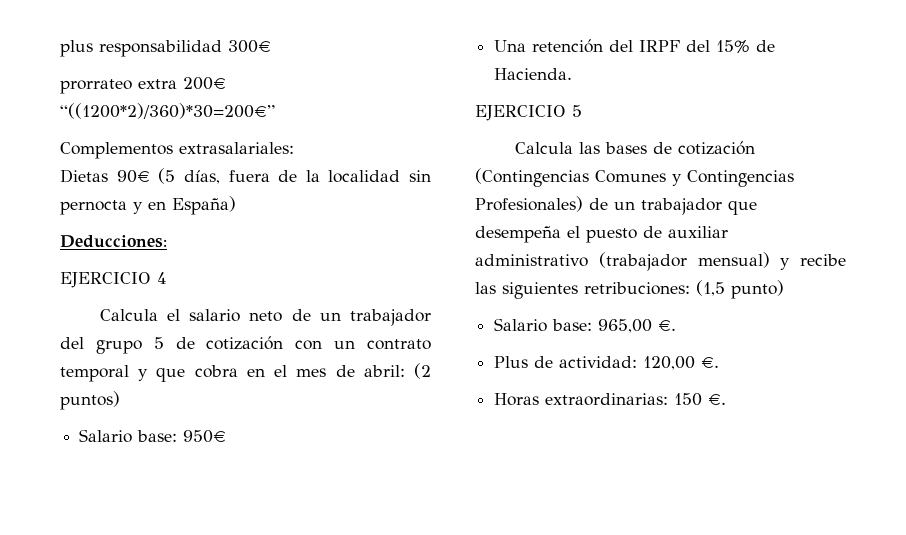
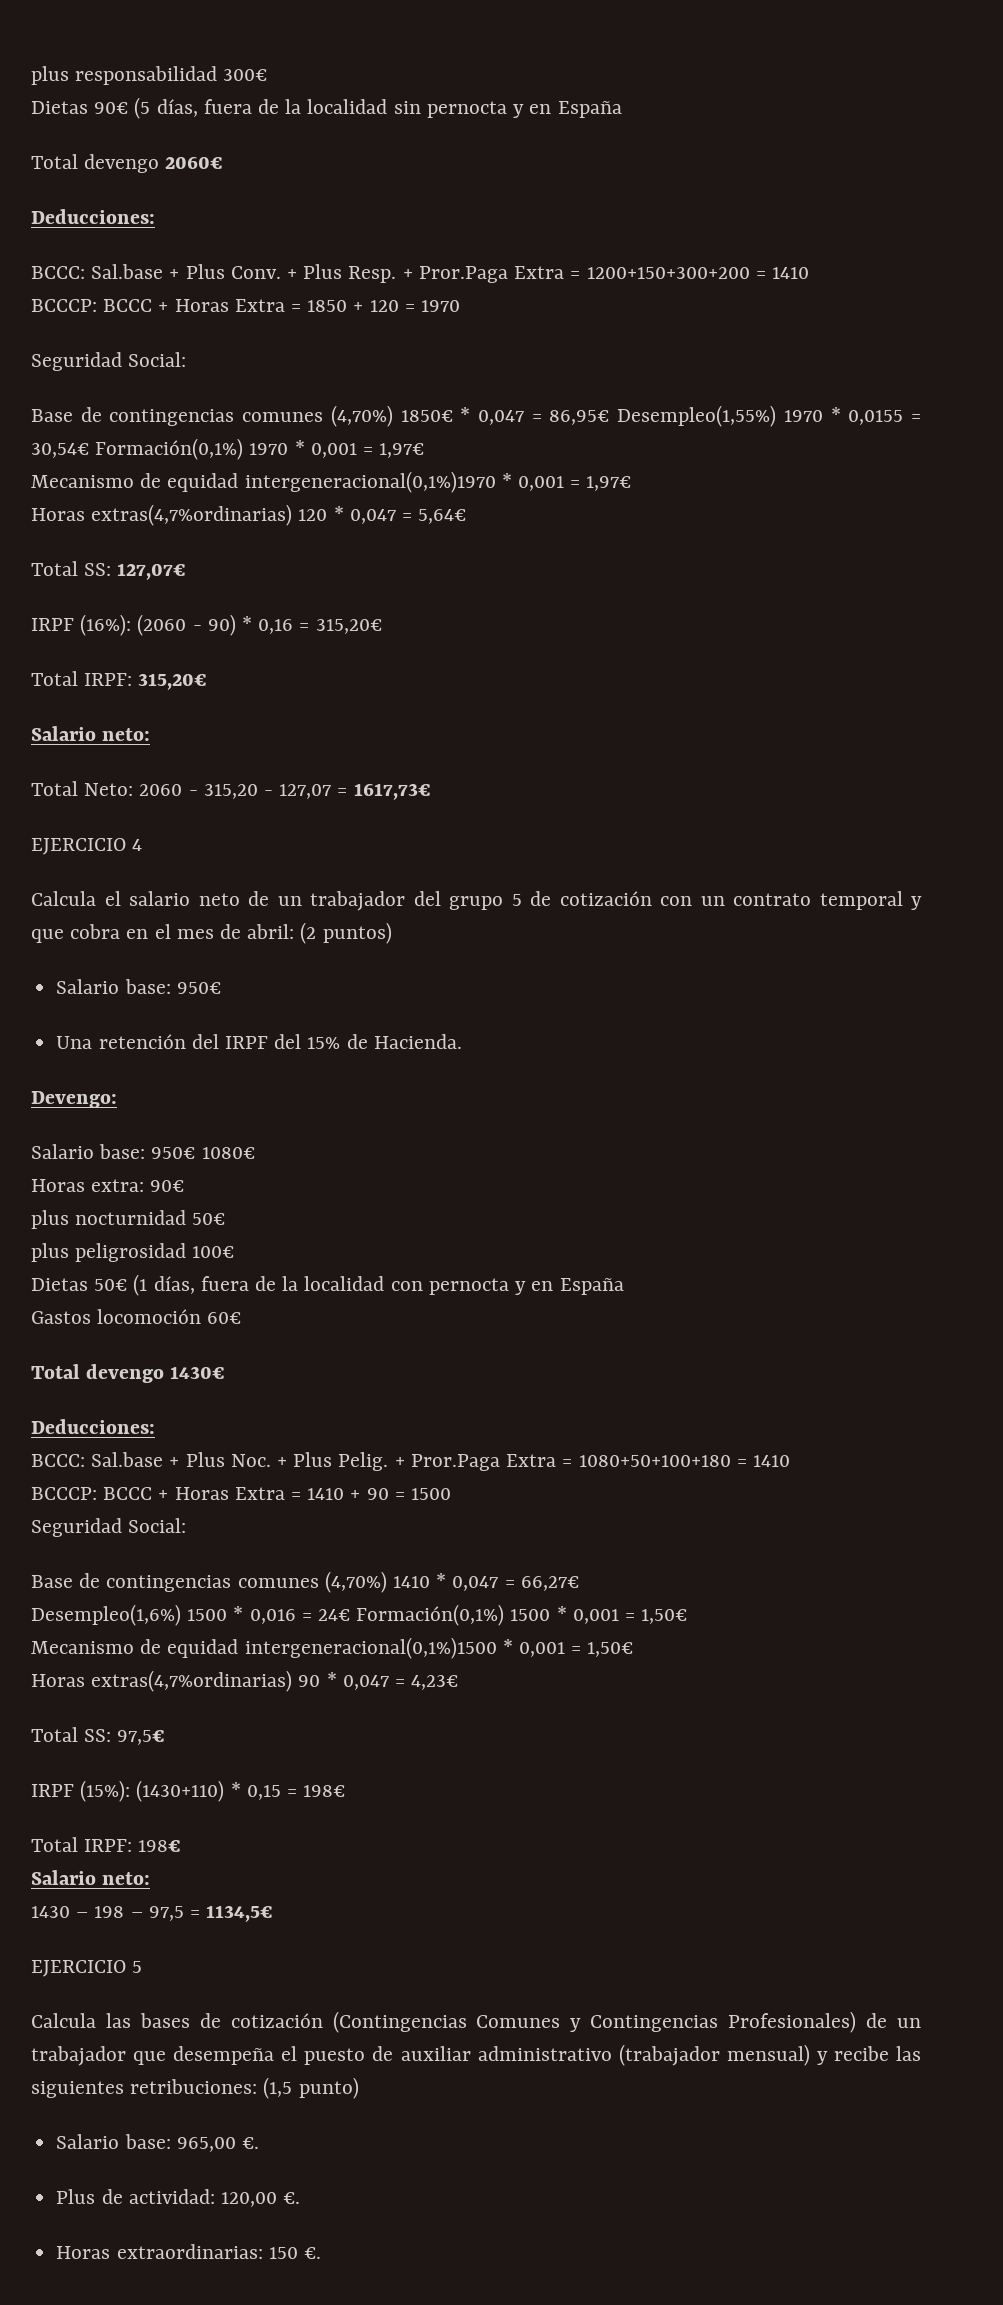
- prorrateo extra 200€ “((1200*2)/360)*30=200€”
- Complementos extrasalariales:
- Dietas 90€ (5 días, fuera de la localidad sin pernocta y en España)
+ Dietas 90€ (5 días, fuera de la localidad sin pernocta y en España
+ Total devengo 2060€
  Deducciones:
+ BCCC: Sal.base + Plus Conv. + Plus Resp. + Pror.Paga Extra = 1200+150+300+200 = 1410
+ BCCCP: BCCC + Horas Extra = 1850 + 120 = 1970
+ Seguridad Social:
+ Base de contingencias comunes (4,70%) 1850€ * 0,047 = 86,95€ Desempleo(1,55%) 1970 * 0,0155 = 30,54€ Formación(0,1%) 1970 * 0,001 = 1,97€
+ Mecanismo de equidad intergeneracional(0,1%)1970 * 0,001 = 1,97€
+ Horas extras(4,7%ordinarias) 120 * 0,047 = 5,64€
+ Total SS: 127,07€
+ IRPF (16%): (2060 - 90) * 0,16 = 315,20€
+ Total IRPF: 315,20€
+ Salario neto:
+ Total Neto: 2060 - 315,20 - 127,07 = 1617,73€
+ Devengo:
+ Salario base: 950€ 1080€
+ Horas extra: 90€
+ plus nocturnidad 50€
+ plus peligrosidad 100€
+ Dietas 50€ (1 días, fuera de la localidad con pernocta y en España
+ Gastos locomoción 60€
+ Total devengo 1430€
+ Deducciones:
+ BCCC: Sal.base + Plus Noc. + Plus Pelig. + Pror.Paga Extra = 1080+50+100+180 = 1410
+ BCCCP: BCCC + Horas Extra = 1410 + 90 = 1500
+ Seguridad Social:
+ Base de contingencias comunes (4,70%) 1410 * 0,047 = 66,27€
+ Desempleo(1,6%) 1500 * 0,016 = 24€ Formación(0,1%) 1500 * 0,001 = 1,50€
+ Mecanismo de equidad intergeneracional(0,1%)1500 * 0,001 = 1,50€
+ Horas extras(4,7%ordinarias) 90 * 0,047 = 4,23€
+ Total SS: 97,5€
+ IRPF (15%): (1430+110) * 0,15 = 198€
+ Total IRPF: 198€
+ Salario neto:
+ 1430 – 198 – 97,5 = 1134,5€

